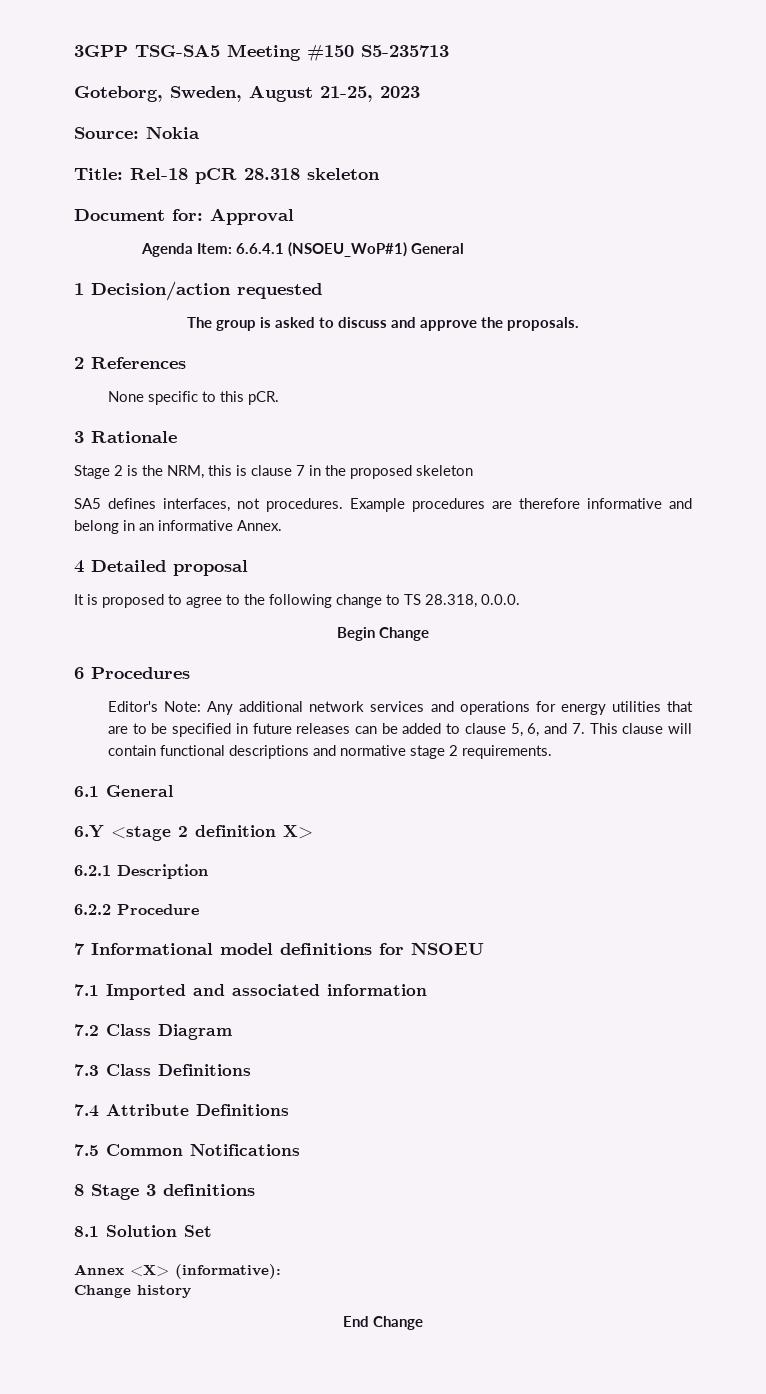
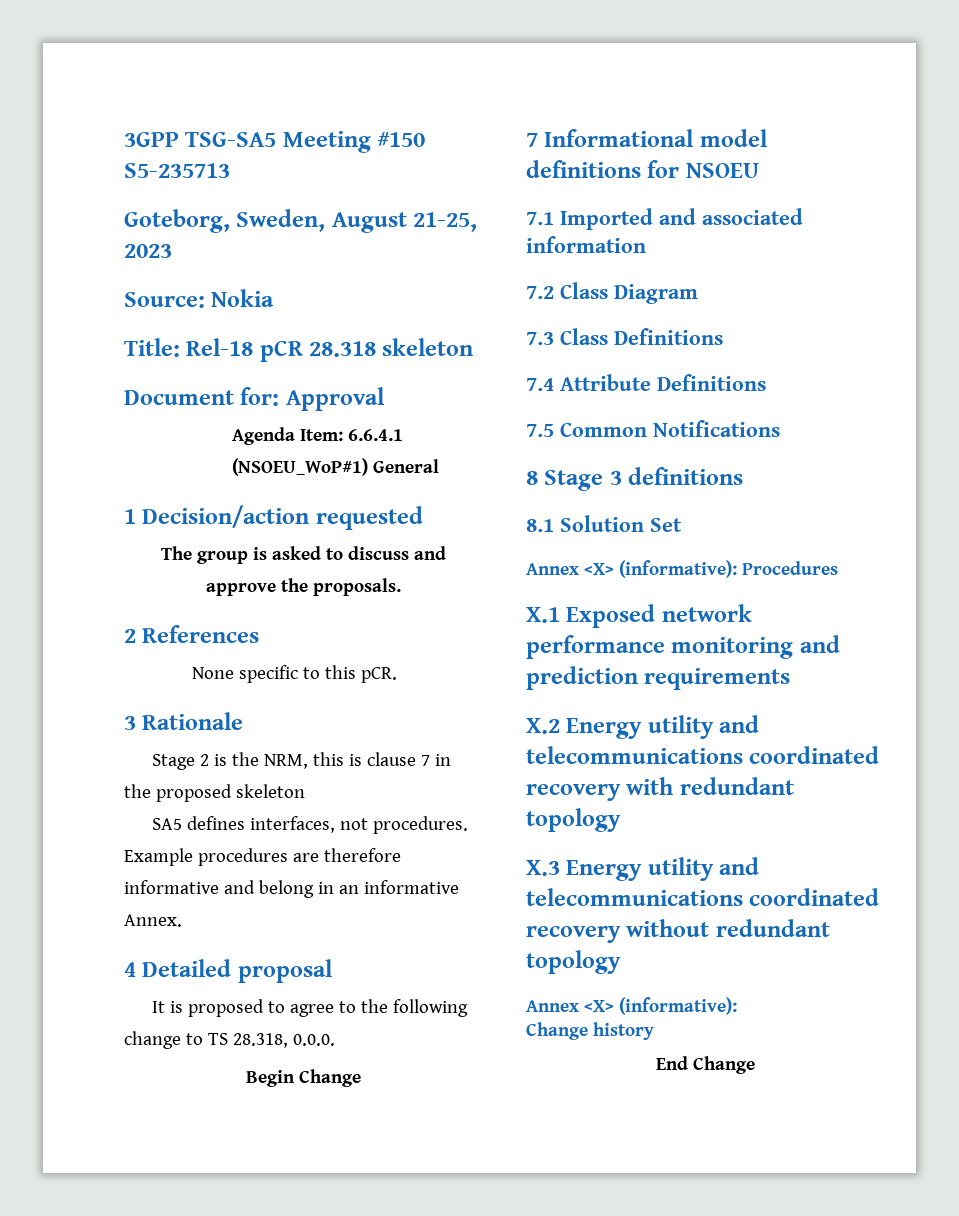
- 6 Procedures
- Editor's Note: Any additional network services and operations for energy utilities that are to be specified in future releases can be added to clause 5, 6, and 7. This clause will contain functional descriptions and normative stage 2 requirements.
- 6.1 General
- 6.Y <stage 2 definition X>
- 6.2.1 Description
- 6.2.2 Procedure
+ Annex <X> (informative): Procedures
+ X.1 Exposed network performance monitoring and prediction requirements
+ X.2 Energy utility and telecommunications coordinated recovery with redundant topology
+ X.3 Energy utility and telecommunications coordinated recovery without redundant topology

